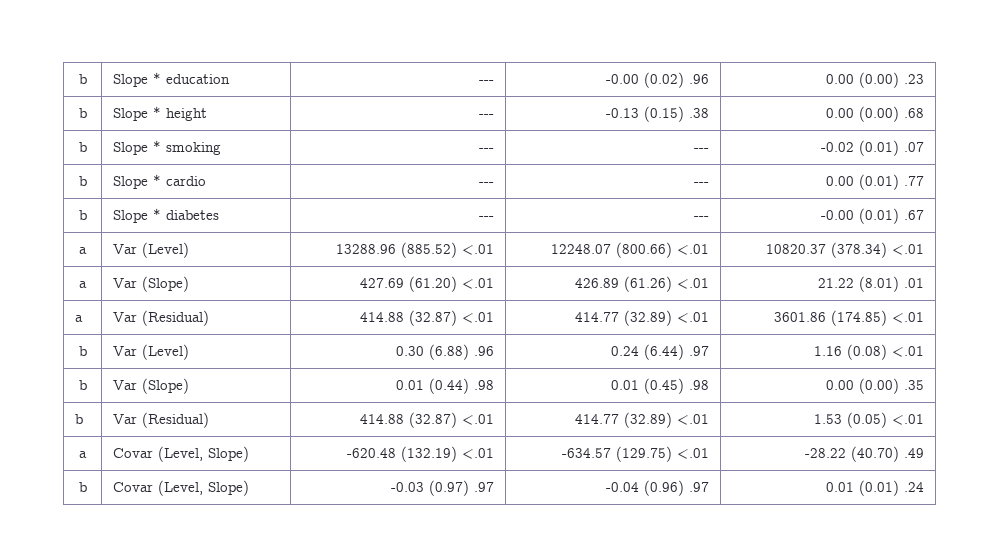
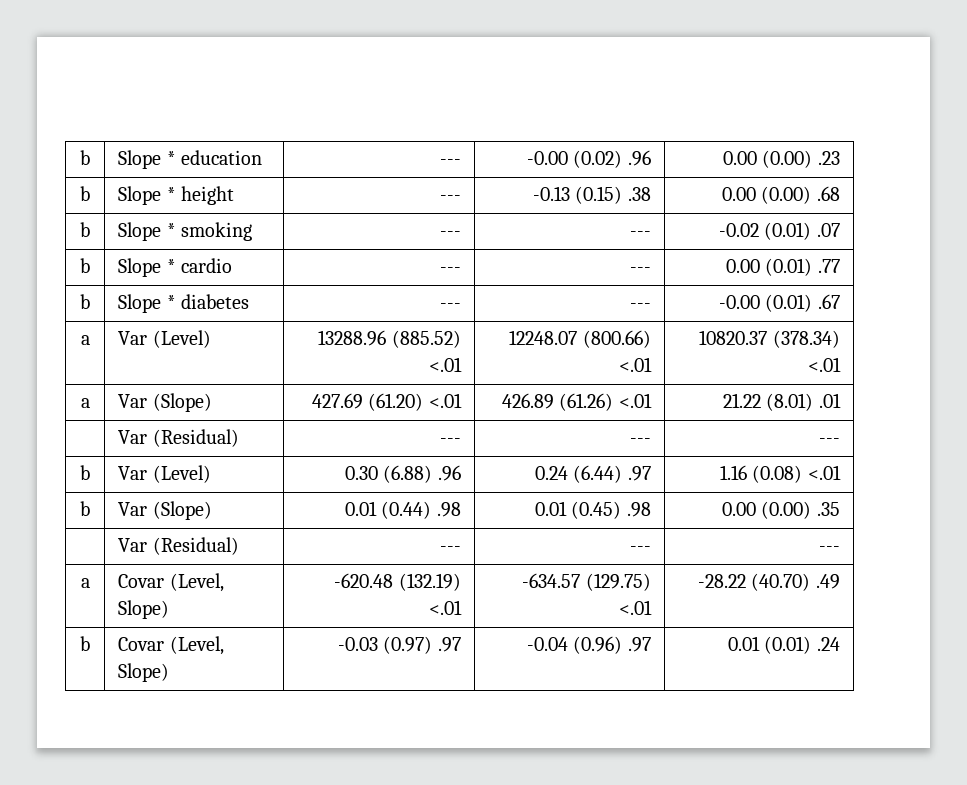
  a | Var (Slope) | 427.69 (61.20) <.01 | 426.89 (61.26) <.01 | 21.22 (8.01) .01
- a | Var (Residual) | 414.88 (32.87) <.01 | 414.77 (32.89) <.01 | 3601.86 (174.85) <.01
+ | Var (Residual) | --- | --- | ---
  b | Var (Slope) | 0.01 (0.44) .98 | 0.01 (0.45) .98 | 0.00 (0.00) .35
- b | Var (Residual) | 414.88 (32.87) <.01 | 414.77 (32.89) <.01 | 1.53 (0.05) <.01
+ | Var (Residual) | --- | --- | ---

